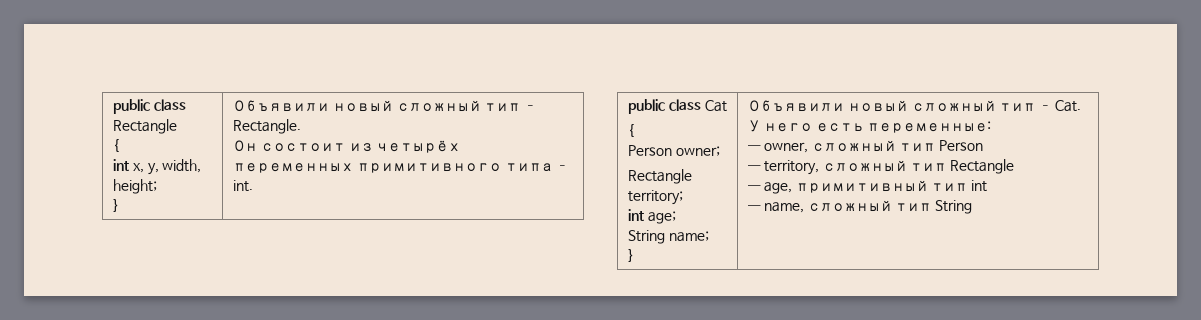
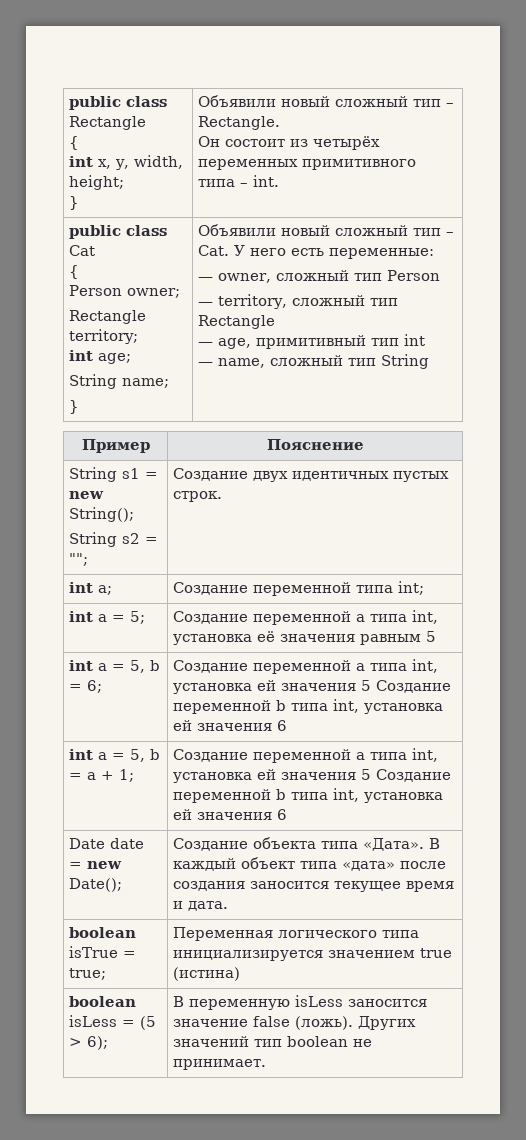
+ Пример | Пояснение
+ String s1 = new String();
+ String s2 = ""; | Создание двух идентичных пустых строк.
+ int a; | Создание переменной типа int;
+ int a = 5; | Создание переменной a типа int, установка её значения равным 5
+ int a = 5, b = 6; | Создание переменной a типа int, установка ей значения 5 Создание переменной b типа int, установка ей значения 6
+ int a = 5, b = a + 1; | Создание переменной a типа int, установка ей значения 5 Создание переменной b типа int, установка ей значения 6
+ Date date = new Date(); | Создание объекта типа «Дата». В каждый объект типа «дата» после создания заносится текущее время и дата.
+ boolean isTrue = true; | Переменная логического типа инициализируется значением true (истина)
+ boolean isLess = (5 > 6); | В переменную isLess заносится значение false (ложь). Других значений тип boolean не принимает.

